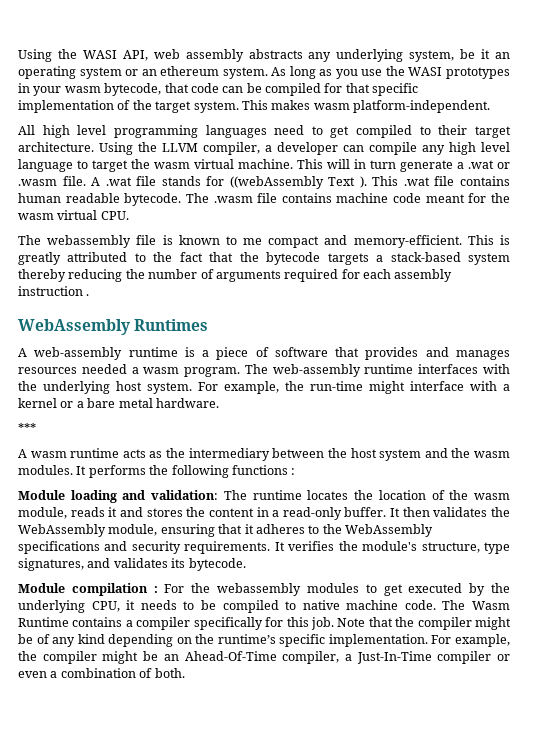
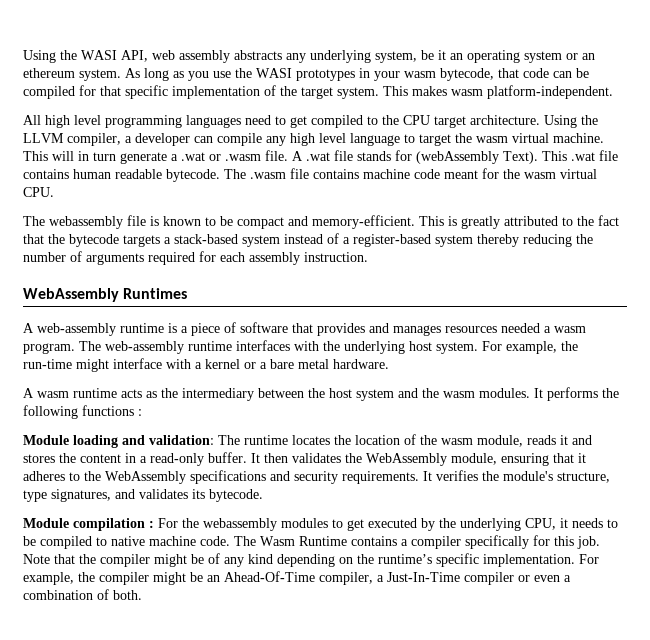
- All high level programming languages need to get compiled to their target architecture.
+ All high level programming languages need to get compiled to the CPU target architecture.
- A .wat file stands for ((webAssembly Text ).
+ A .wat file stands for (webAssembly Text).
- The webassembly file is known to me compact and memory-efficient.
+ The webassembly file is known to be compact and memory-efficient.
- This is greatly attributed to the fact that the bytecode targets a stack-based system thereby reducing the number of arguments required for each assembly instruction .
+ This is greatly attributed to the fact that the bytecode targets a stack-based system instead of a register-based system thereby reducing the number of arguments required for each assembly instruction.
- ***

